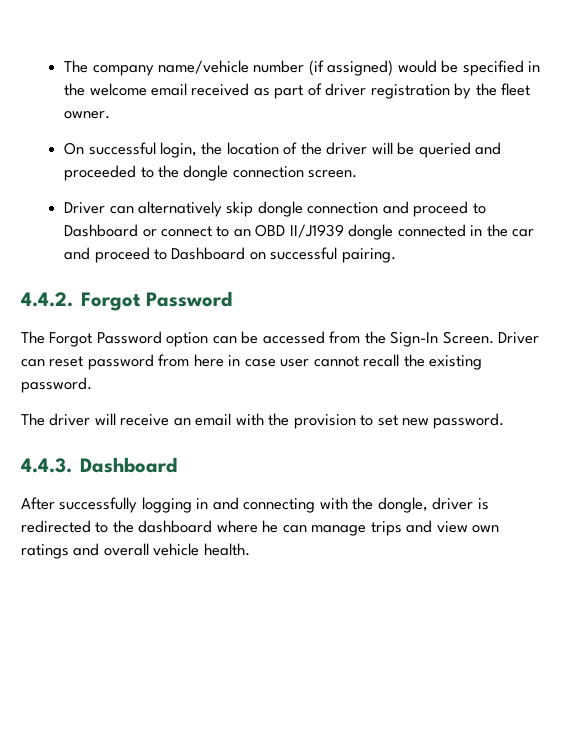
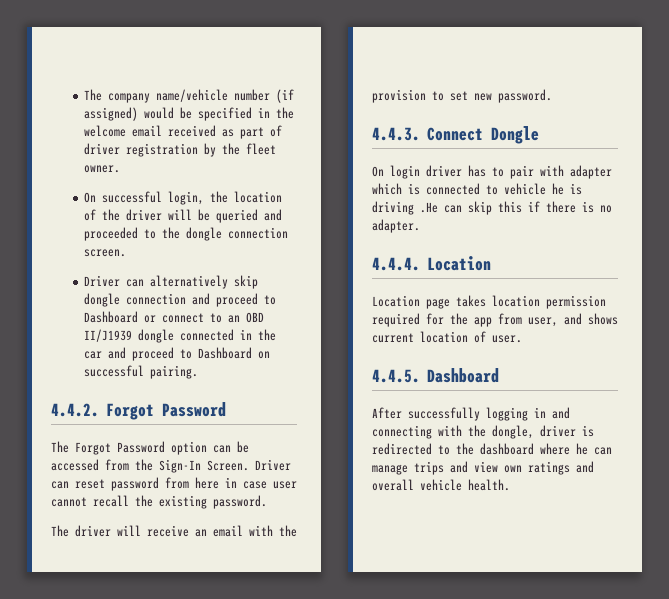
- 4.4.3. Dashboard
+ 4.4.3. Connect Dongle
+ On login driver has to pair with adapter which is connected to vehicle he is driving .He can skip this if there is no adapter.
+ 4.4.4. Location
+ Location page takes location permission required for the app from user, and shows current location of user.
+ 4.4.5. Dashboard

